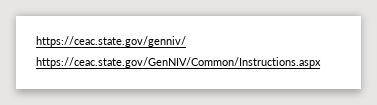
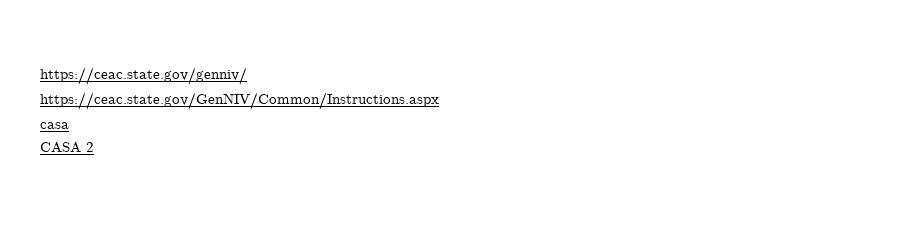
+ casa
+ CASA 2

